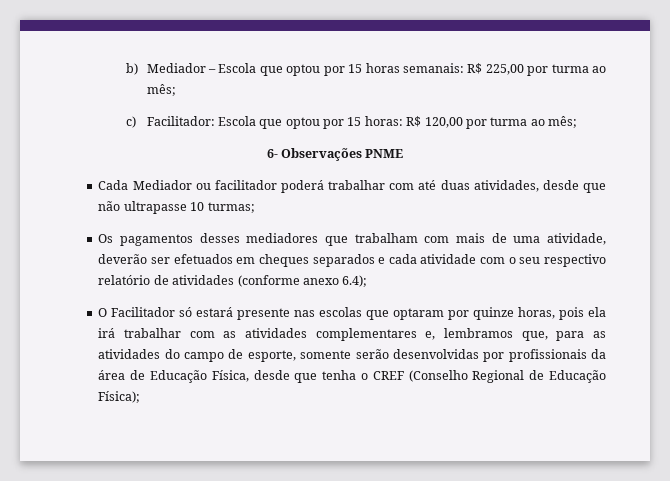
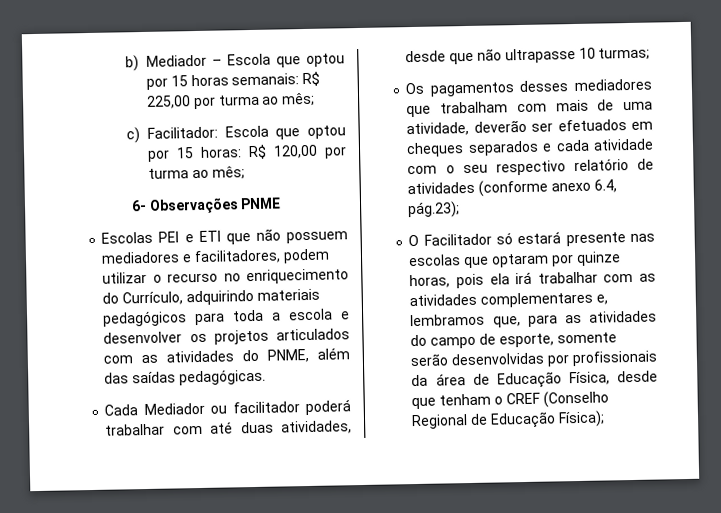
+ Escolas PEI e ETI que não possuem mediadores e facilitadores, podem utilizar o recurso no enriquecimento do Currículo, adquirindo materiais pedagógicos para toda a escola e desenvolver os projetos articulados com as atividades do PNME, além das saídas pedagógicas.
- Os pagamentos desses mediadores que trabalham com mais de uma atividade, deverão ser efetuados em cheques separados e cada atividade com o seu respectivo relatório de atividades (conforme anexo 6.4);
+ Os pagamentos desses mediadores que trabalham com mais de uma atividade, deverão ser efetuados em cheques separados e cada atividade com o seu respectivo relatório de atividades (conforme anexo 6.4, pág.23);
- O Facilitador só estará presente nas escolas que optaram por quinze horas, pois ela irá trabalhar com as atividades complementares e, lembramos que, para as atividades do campo de esporte, somente serão desenvolvidas por profissionais da área de Educação Física, desde que tenha o CREF (Conselho Regional de Educação Física);
+ O Facilitador só estará presente nas escolas que optaram por quinze horas, pois ela irá trabalhar com as atividades complementares e, lembramos que, para as atividades do campo de esporte, somente serão desenvolvidas por profissionais da área de Educação Física, desde que tenham o CREF (Conselho Regional de Educação Física);

